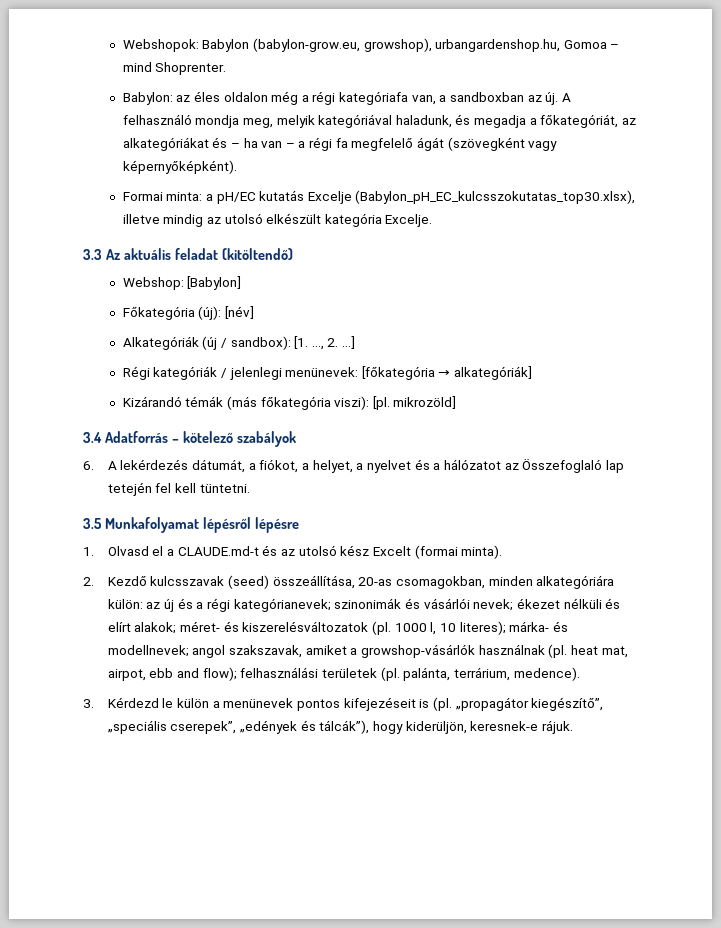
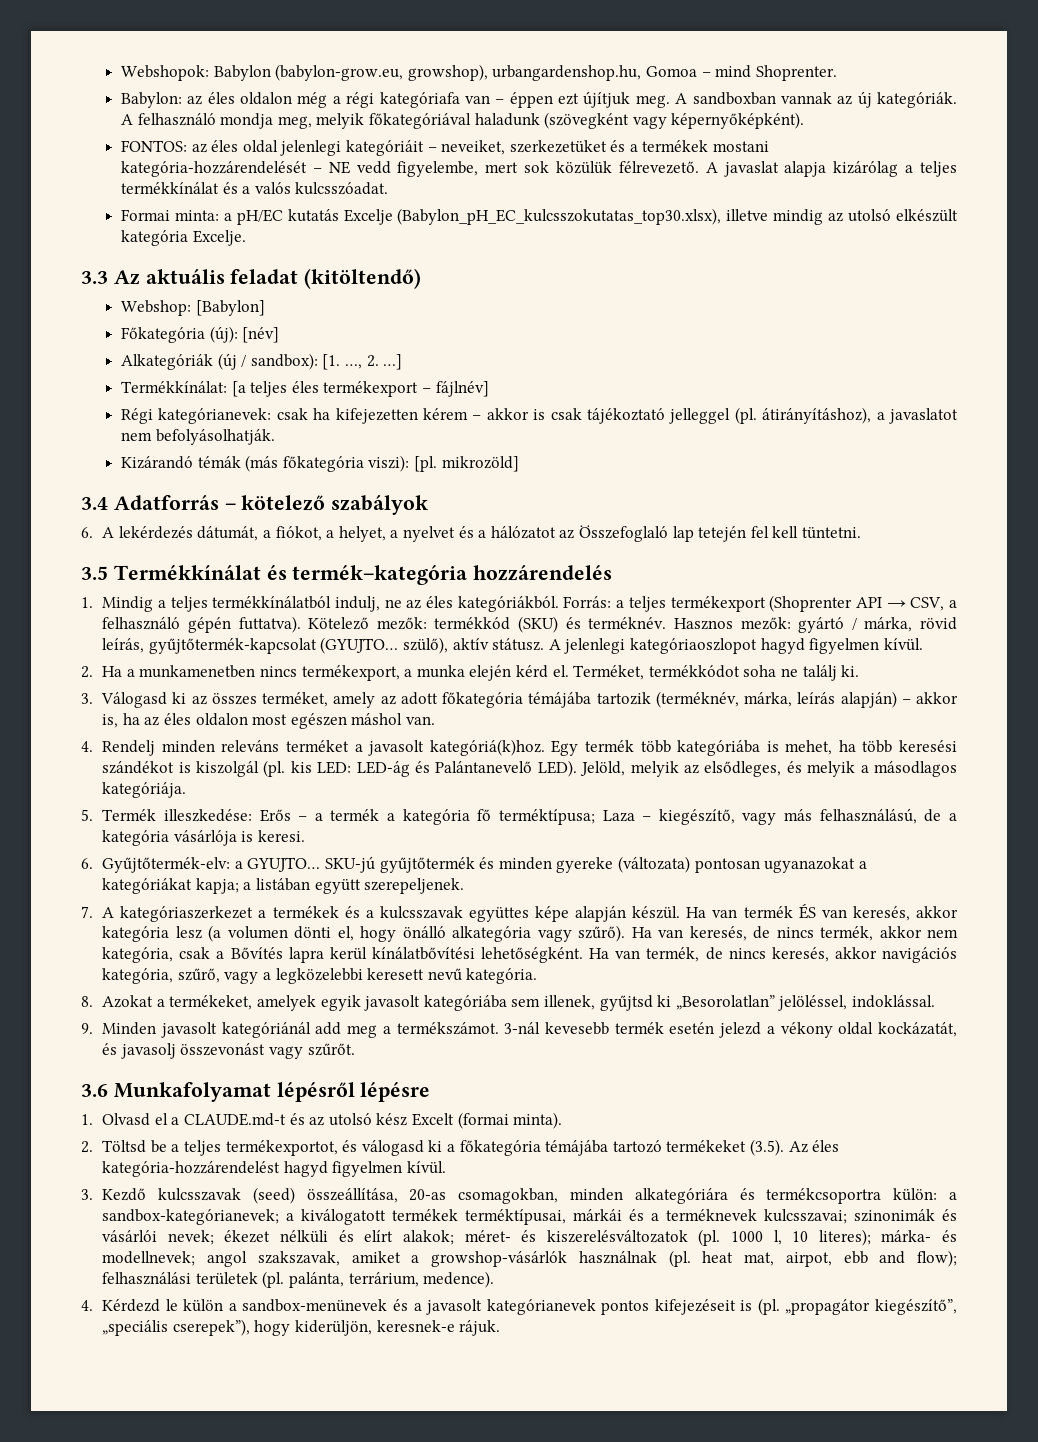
- Babylon: az éles oldalon még a régi kategóriafa van, a sandboxban az új.
+ Babylon: az éles oldalon még a régi kategóriafa van – éppen ezt újítjuk meg. A sandboxban vannak az új kategóriák.
- A felhasználó mondja meg, melyik kategóriával haladunk, és megadja a főkategóriát, az alkategóriákat és – ha van – a régi fa megfelelő ágát (szövegként vagy képernyőképként).
+ A felhasználó mondja meg, melyik főkategóriával haladunk (szövegként vagy képernyőképként).
+ FONTOS: az éles oldal jelenlegi kategóriáit – neveiket, szerkezetüket és a termékek mostani kategória-hozzárendelését – NE vedd figyelembe, mert sok közülük félrevezető. A javaslat alapja kizárólag a teljes termékkínálat és a valós kulcsszóadat.
- Régi kategóriák / jelenlegi menünevek: [főkategória → alkategóriák]
+ Termékkínálat: [a teljes éles termékexport – fájlnév]
+ Régi kategórianevek: csak ha kifejezetten kérem – akkor is csak tájékoztató jelleggel (pl. átirányításhoz), a javaslatot nem befolyásolhatják.
- 3.5 Munkafolyamat lépésről lépésre
+ 3.5 Termékkínálat és termék–kategória hozzárendelés
+ 1. Mindig a teljes termékkínálatból indulj, ne az éles kategóriákból. Forrás: a teljes termékexport (Shoprenter API → CSV, a felhasználó gépén futtatva). Kötelező mezők: termékkód (SKU) és terméknév. Hasznos mezők: gyártó / márka, rövid leírás, gyűjtőtermék-kapcsolat (GYUJTO… szülő), aktív státusz. A jelenlegi kategóriaoszlopot hagyd figyelmen kívül.
+ 2. Ha a munkamenetben nincs termékexport, a munka elején kérd el. Terméket, termékkódot soha ne találj ki.
+ 3. Válogasd ki az összes terméket, amely az adott főkategória témájába tartozik (terméknév, márka, leírás alapján) – akkor is, ha az éles oldalon most egészen máshol van.
+ 4. Rendelj minden releváns terméket a javasolt kategóriá(k)hoz. Egy termék több kategóriába is mehet, ha több keresési szándékot is kiszolgál (pl. kis LED: LED-ág és Palántanevelő LED). Jelöld, melyik az elsődleges, és melyik a másodlagos kategóriája.
+ 5. Termék illeszkedése: Erős – a termék a kategória fő terméktípusa; Laza – kiegészítő, vagy más felhasználású, de a kategória vásárlója is keresi.
+ 6. Gyűjtőtermék-elv: a GYUJTO… SKU-jú gyűjtőtermék és minden gyereke (változata) pontosan ugyanazokat a kategóriákat kapja; a listában együtt szerepeljenek.
+ 7. A kategóriaszerkezet a termékek és a kulcsszavak együttes képe alapján készül. Ha van termék ÉS van keresés, akkor kategória lesz (a volumen dönti el, hogy önálló alkategória vagy szűrő). Ha van keresés, de nincs termék, akkor nem kategória, csak a Bővítés lapra kerül kínálatbővítési lehetőségként. Ha van termék, de nincs keresés, akkor navigációs kategória, szűrő, vagy a legközelebbi keresett nevű kategória.
+ 8. Azokat a termékeket, amelyek egyik javasolt kategóriába sem illenek, gyűjtsd ki „Besorolatlan” jelöléssel, indoklással.
+ 9. Minden javasolt kategóriánál add meg a termékszámot. 3-nál kevesebb termék esetén jelezd a vékony oldal kockázatát, és javasolj összevonást vagy szűrőt.
+ 3.6 Munkafolyamat lépésről lépésre
- 2. Kezdő kulcsszavak (seed) összeállítása, 20-as csomagokban, minden alkategóriára külön: az új és a régi kategórianevek; szinonimák és vásárlói nevek; ékezet nélküli és elírt alakok; méret- és kiszerelésváltozatok (pl.
+ 2. Töltsd be a teljes termékexportot, és válogasd ki a főkategória témájába tartozó termékeket (3.5). Az éles kategória-hozzárendelést hagyd figyelmen kívül.
+ 3. Kezdő kulcsszavak (seed) összeállítása, 20-as csomagokban, minden alkategóriára és termékcsoportra külön: a sandbox-kategórianevek; a kiválogatott termékek terméktípusai, márkái és a terméknevek kulcsszavai; szinonimák és vásárlói nevek; ékezet nélküli és elírt alakok; méret- és kiszerelésváltozatok (pl.
- 3. Kérdezd le külön a menünevek pontos kifejezéseit is (pl.
+ 4. Kérdezd le külön a sandbox-menünevek és a javasolt kategórianevek pontos kifejezéseit is (pl.
- „propagátor kiegészítő”, „speciális cserepek”, „edények és tálcák”), hogy kiderüljön, keresnek-e rájuk.
+ „propagátor kiegészítő”, „speciális cserepek”), hogy kiderüljön, keresnek-e rájuk.

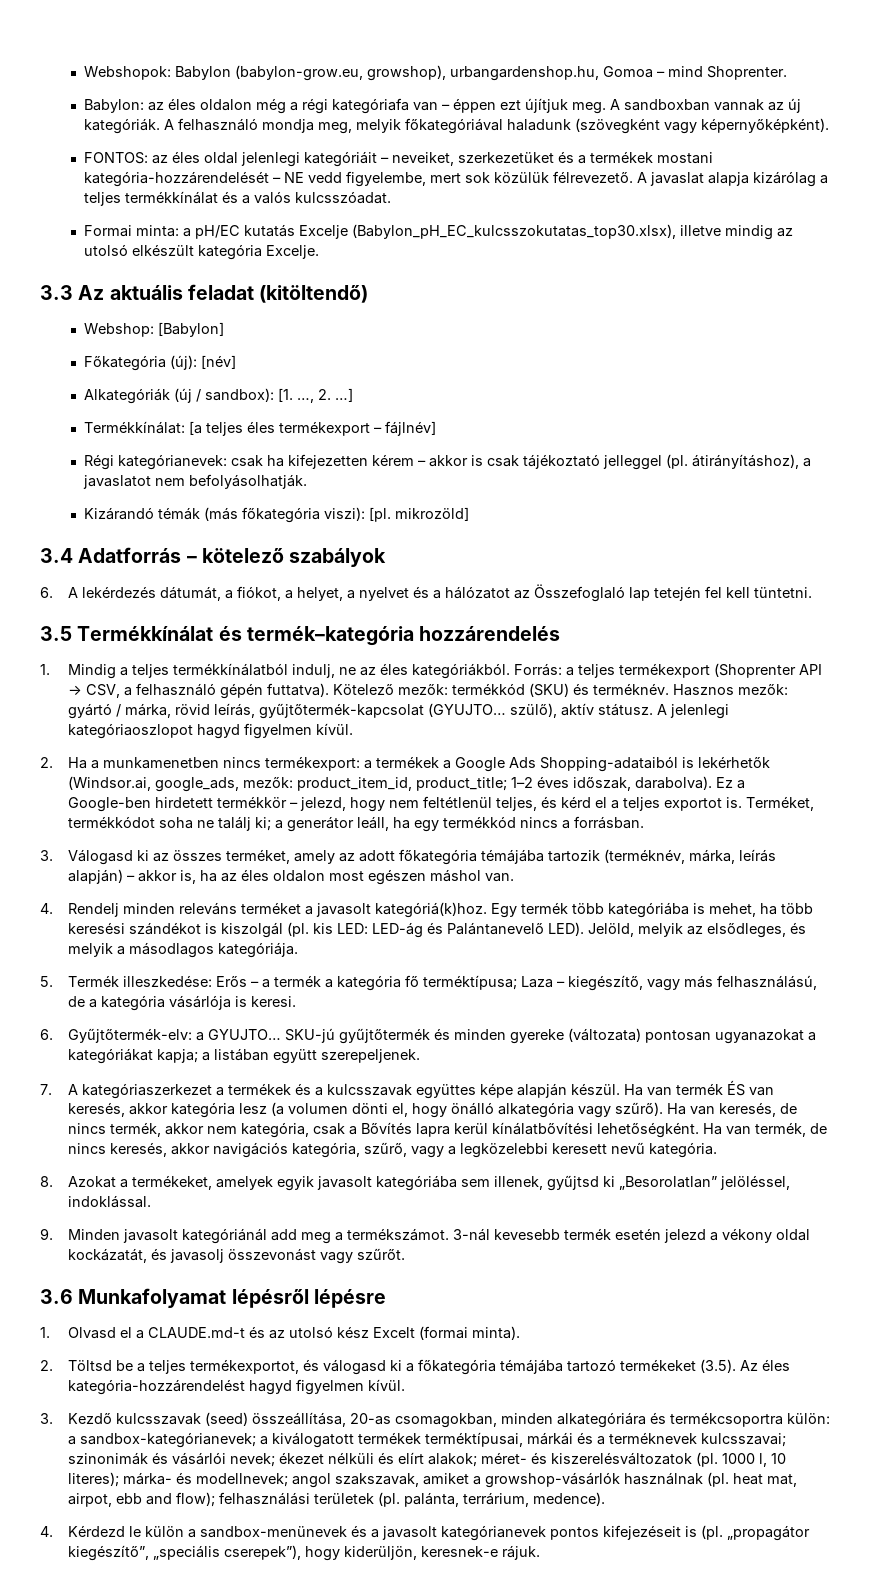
- 2. Ha a munkamenetben nincs termékexport, a munka elején kérd el.
+ 2. Ha a munkamenetben nincs termékexport: a termékek a Google Ads Shopping-adataiból is lekérhetők (Windsor.ai, google_ads, mezők: product_item_id, product_title; 1–2 éves időszak, darabolva). Ez a Google-ben hirdetett termékkör – jelezd, hogy nem feltétlenül teljes, és kérd el a teljes exportot is.
- Terméket, termékkódot soha ne találj ki.
+ Terméket, termékkódot soha ne találj ki; a generátor leáll, ha egy termékkód nincs a forrásban.

